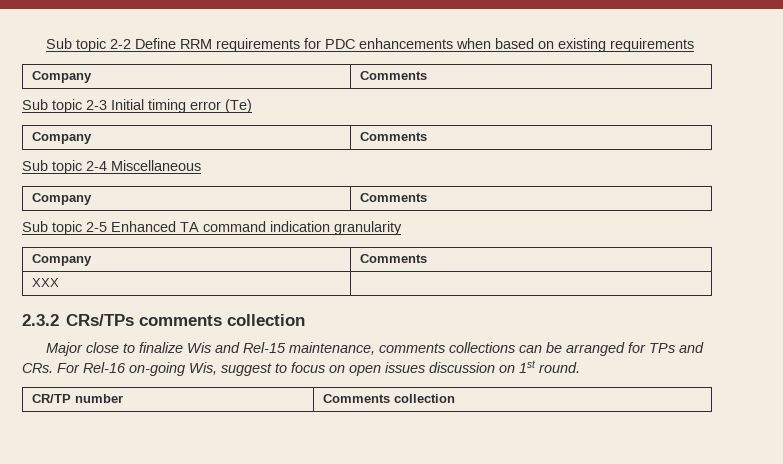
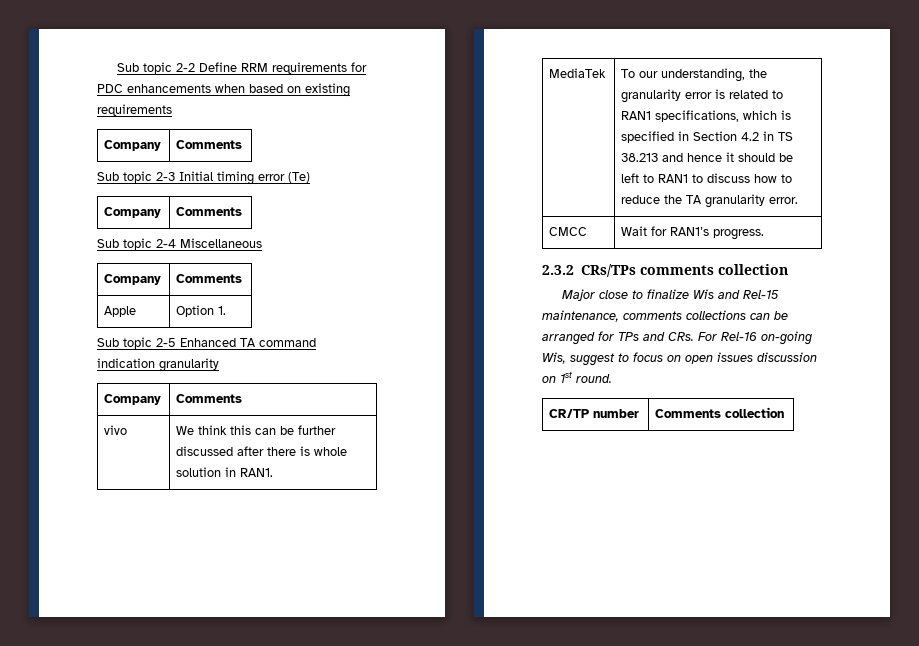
+ Apple | Option 1.
- XXX |
+ vivo | We think this can be further discussed after there is whole solution in RAN1.
+ MediaTek | To our understanding, the granularity error is related to RAN1 specifications, which is specified in Section 4.2 in TS 38.213 and hence it should be left to RAN1 to discuss how to reduce the TA granularity error.
+ CMCC | Wait for RAN1’s progress.

